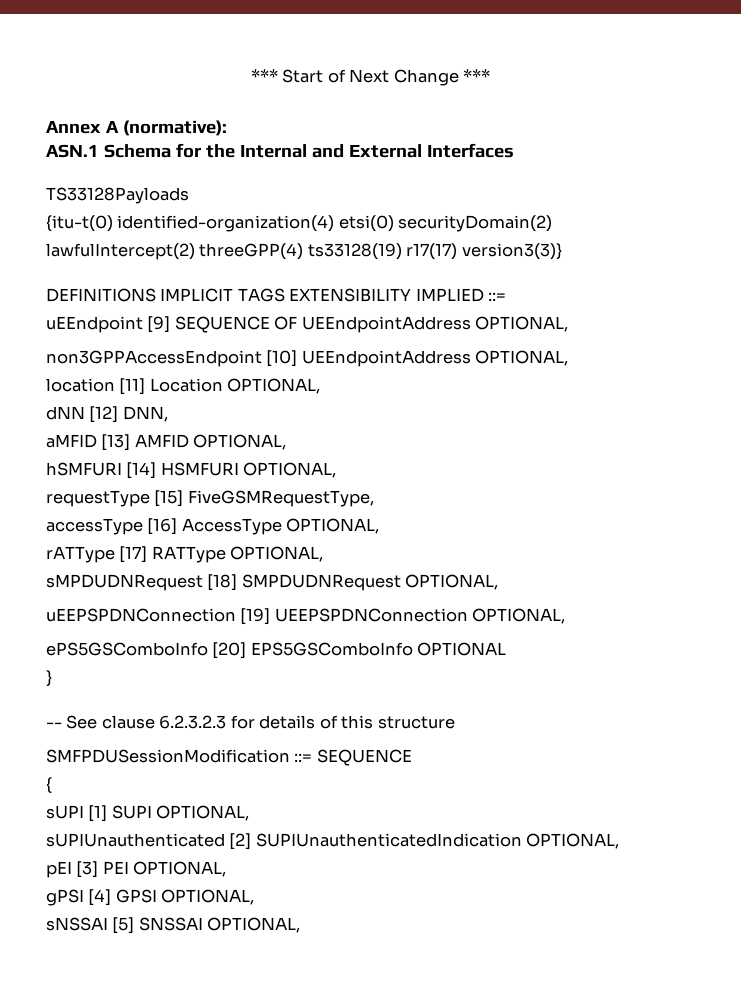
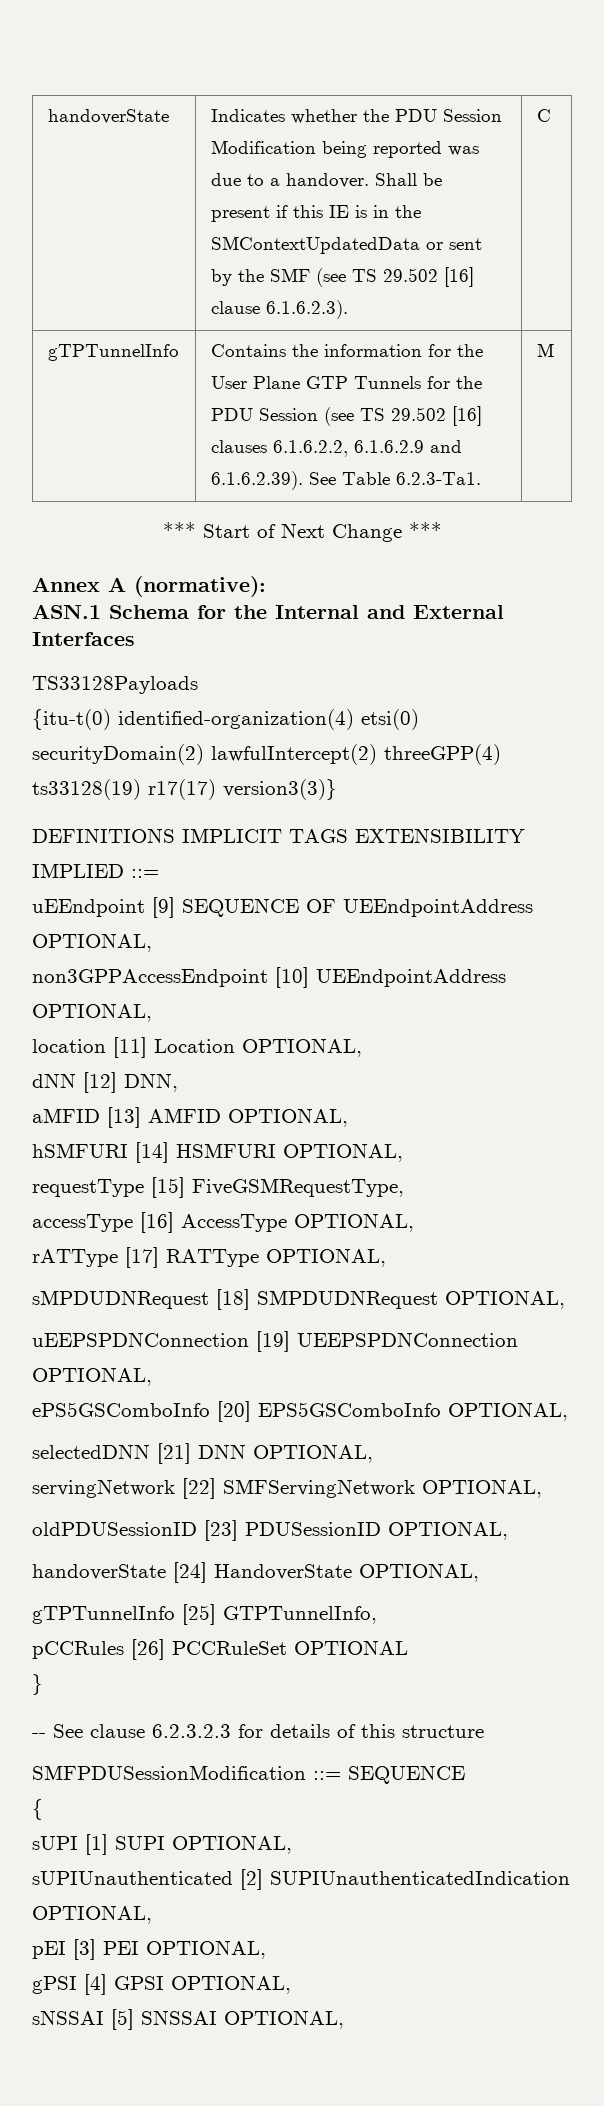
+ handoverState | Indicates whether the PDU Session Modification being reported was due to a handover. Shall be present if this IE is in the SMContextUpdatedData or sent by the SMF (see TS 29.502 [16] clause 6.1.6.2.3). | C
+ gTPTunnelInfo | Contains the information for the User Plane GTP Tunnels for the PDU Session (see TS 29.502 [16] clauses 6.1.6.2.2, 6.1.6.2.9 and 6.1.6.2.39). See Table 6.2.3-Ta1. | M
- ePS5GSComboInfo [20] EPS5GSComboInfo OPTIONAL
+ ePS5GSComboInfo [20] EPS5GSComboInfo OPTIONAL,
+ selectedDNN [21] DNN OPTIONAL,
+ servingNetwork [22] SMFServingNetwork OPTIONAL,
+ oldPDUSessionID [23] PDUSessionID OPTIONAL,
+ handoverState [24] HandoverState OPTIONAL,
+ gTPTunnelInfo [25] GTPTunnelInfo,
+ pCCRules [26] PCCRuleSet OPTIONAL

